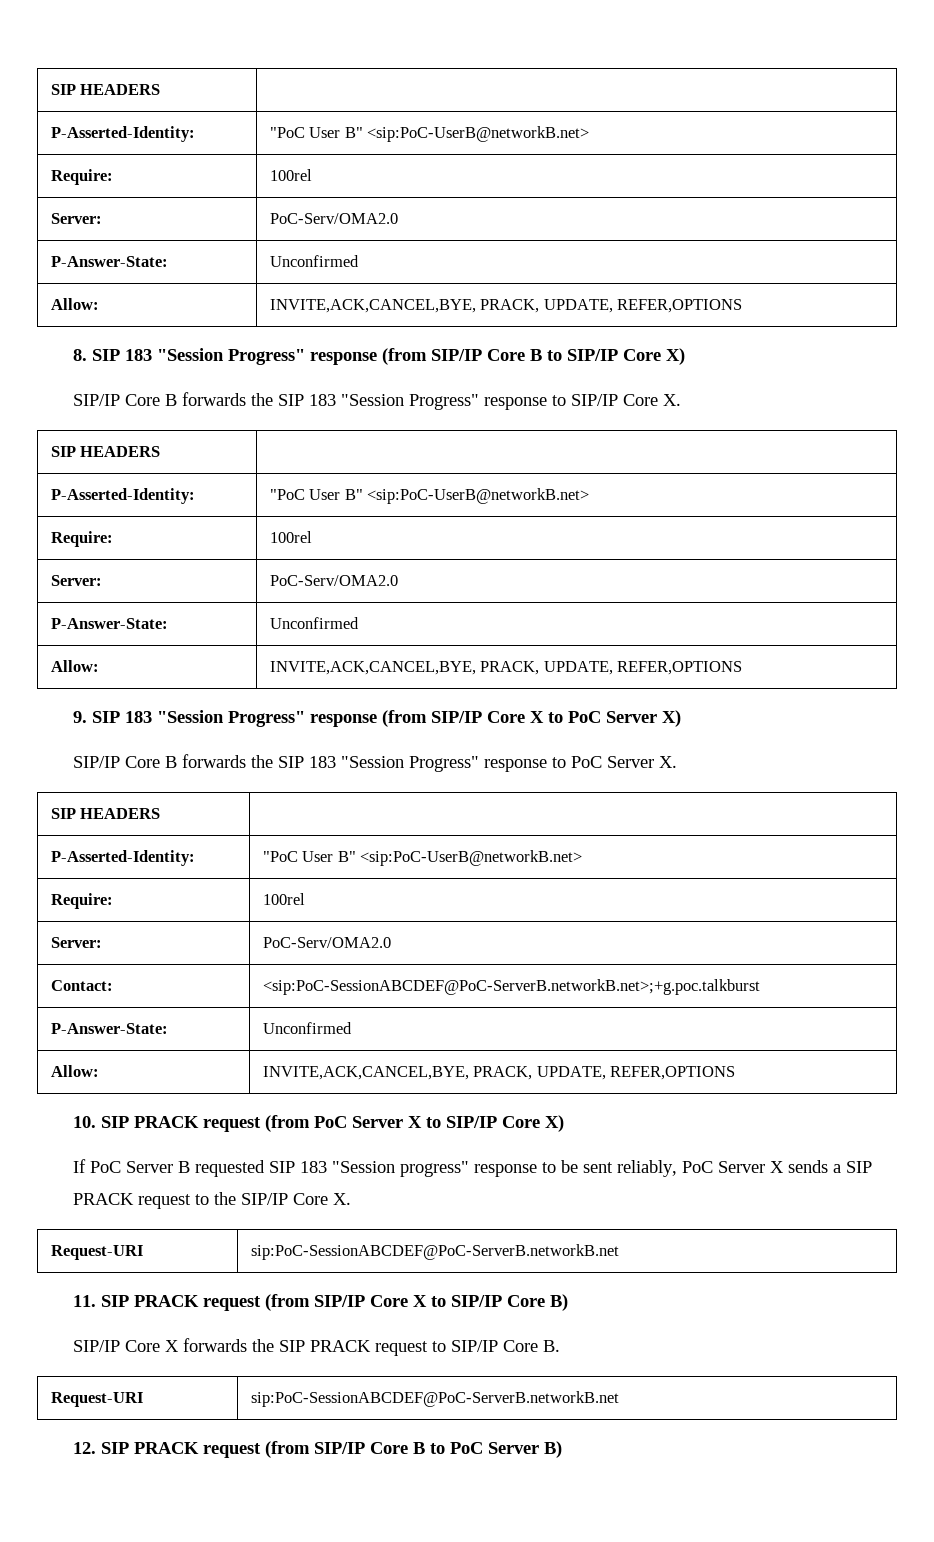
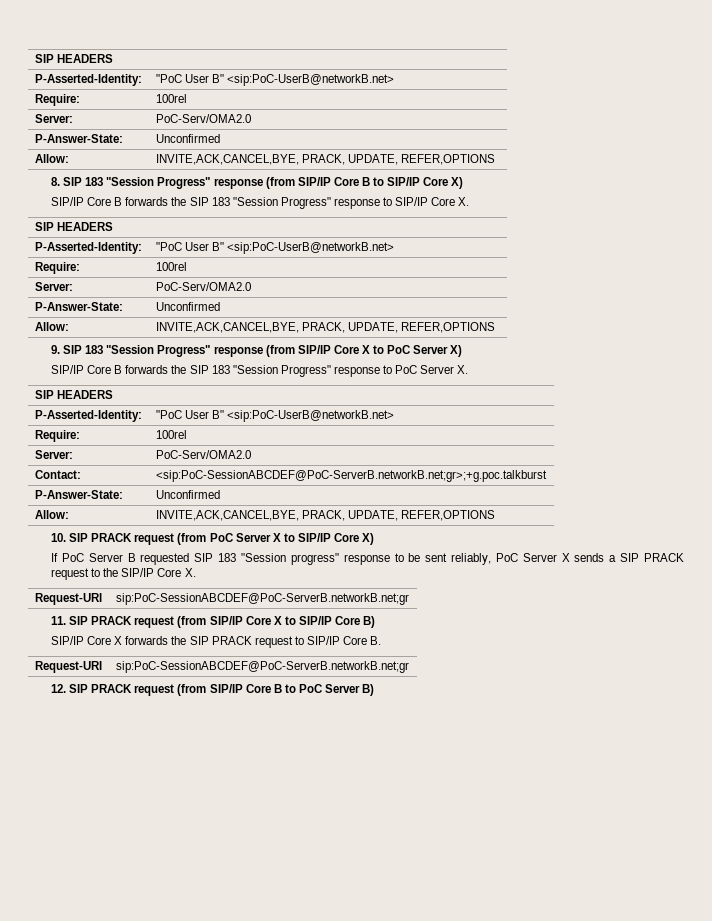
- Contact: | <sip:PoC-SessionABCDEF@PoC-ServerB.networkB.net>;+g.poc.talkburst
+ Contact: | <sip:PoC-SessionABCDEF@PoC-ServerB.networkB.net;gr>;+g.poc.talkburst
  If PoC Server B requested SIP 183 "Session progress" response to be sent reliably, PoC Server X sends a SIP PRACK request to the SIP/IP Core X.
- Request-URI | sip:PoC-SessionABCDEF@PoC-ServerB.networkB.net
+ Request-URI | sip:PoC-SessionABCDEF@PoC-ServerB.networkB.net;gr
  SIP/IP Core X forwards the SIP PRACK request to SIP/IP Core B.
- Request-URI | sip:PoC-SessionABCDEF@PoC-ServerB.networkB.net
+ Request-URI | sip:PoC-SessionABCDEF@PoC-ServerB.networkB.net;gr

